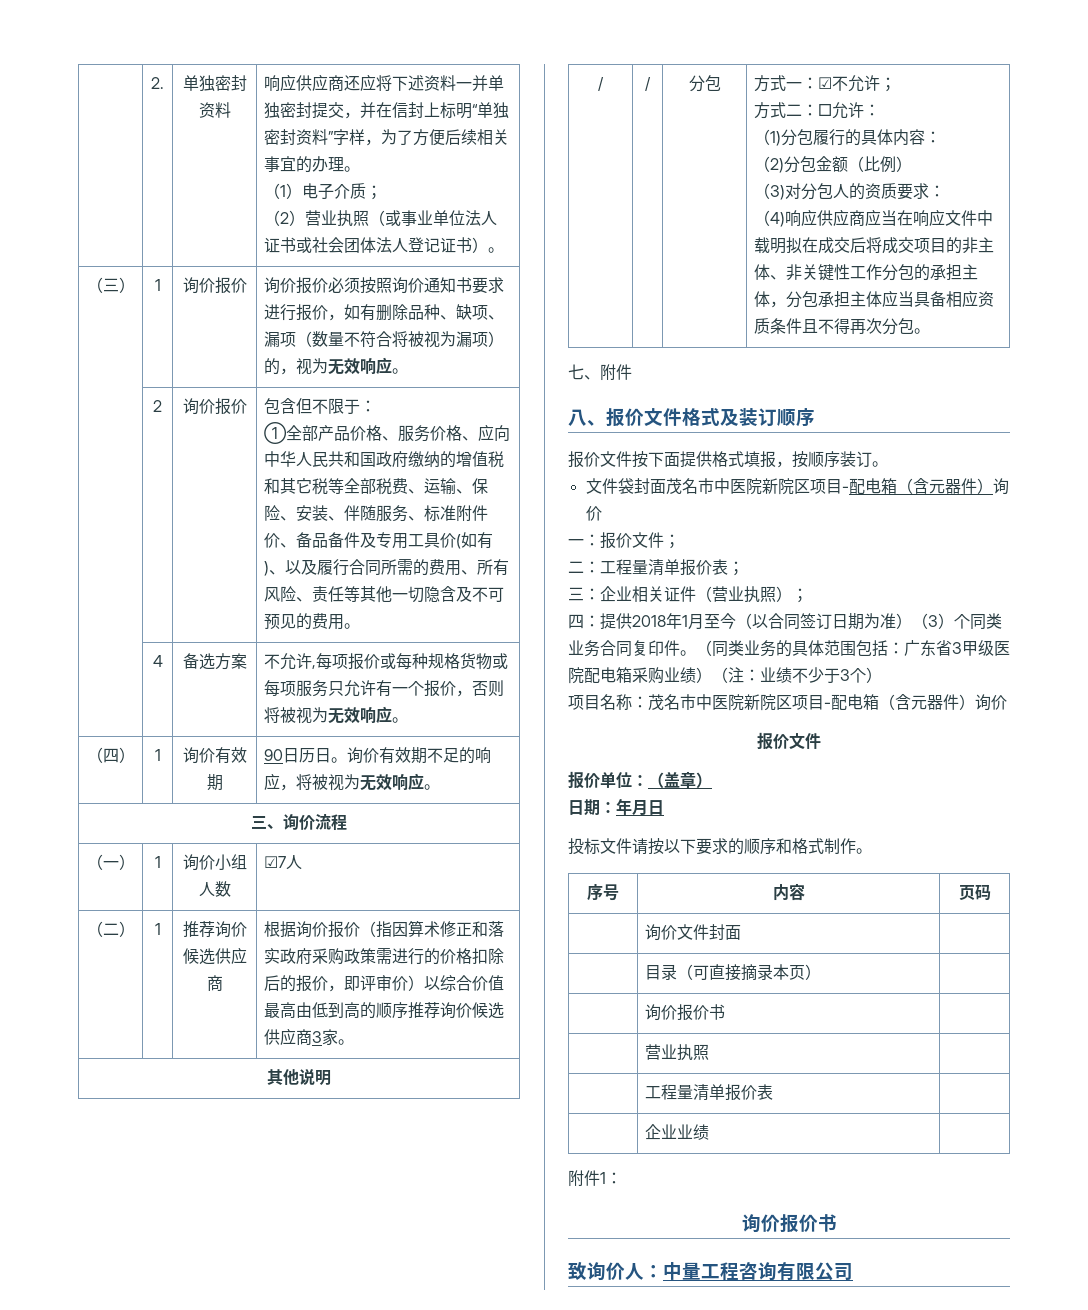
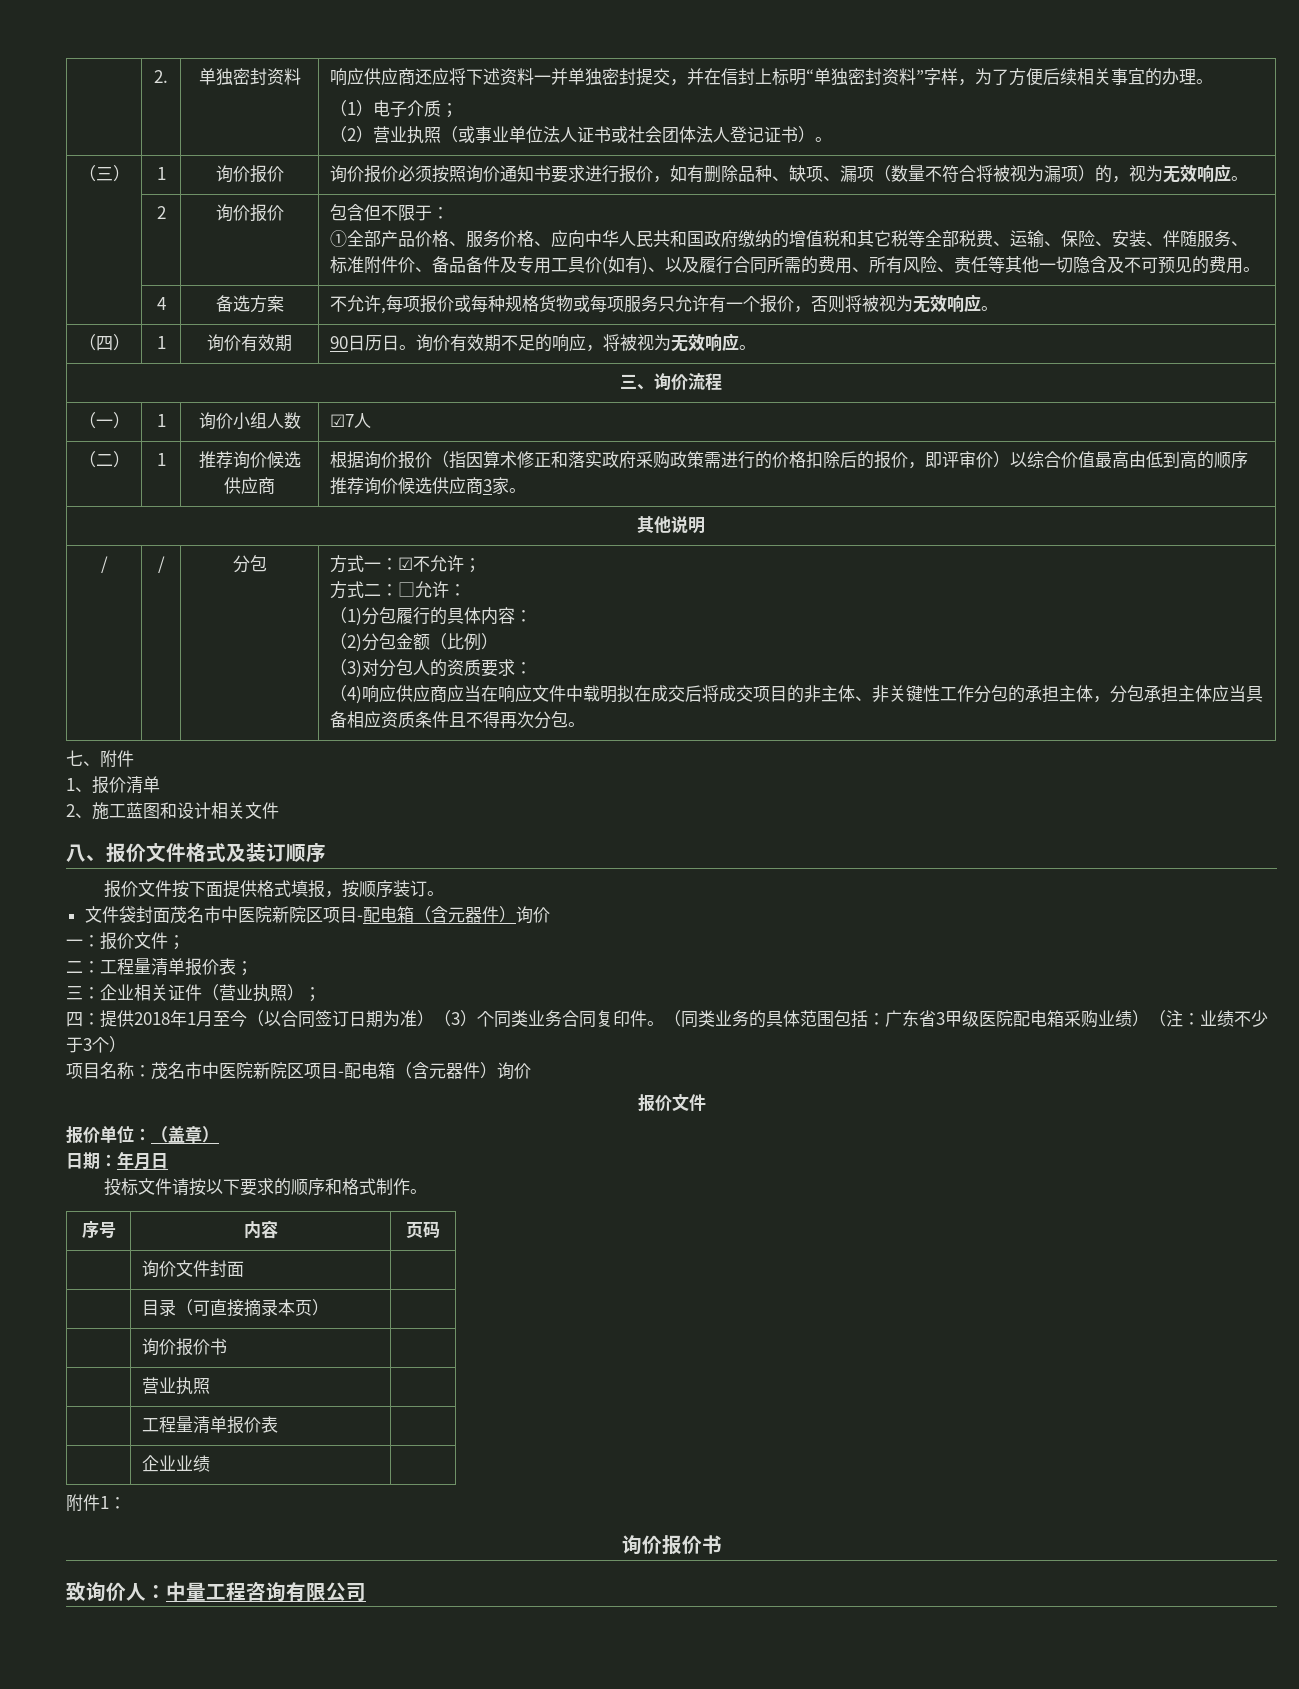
+ 1、报价清单
+ 2、施工蓝图和设计相关文件

